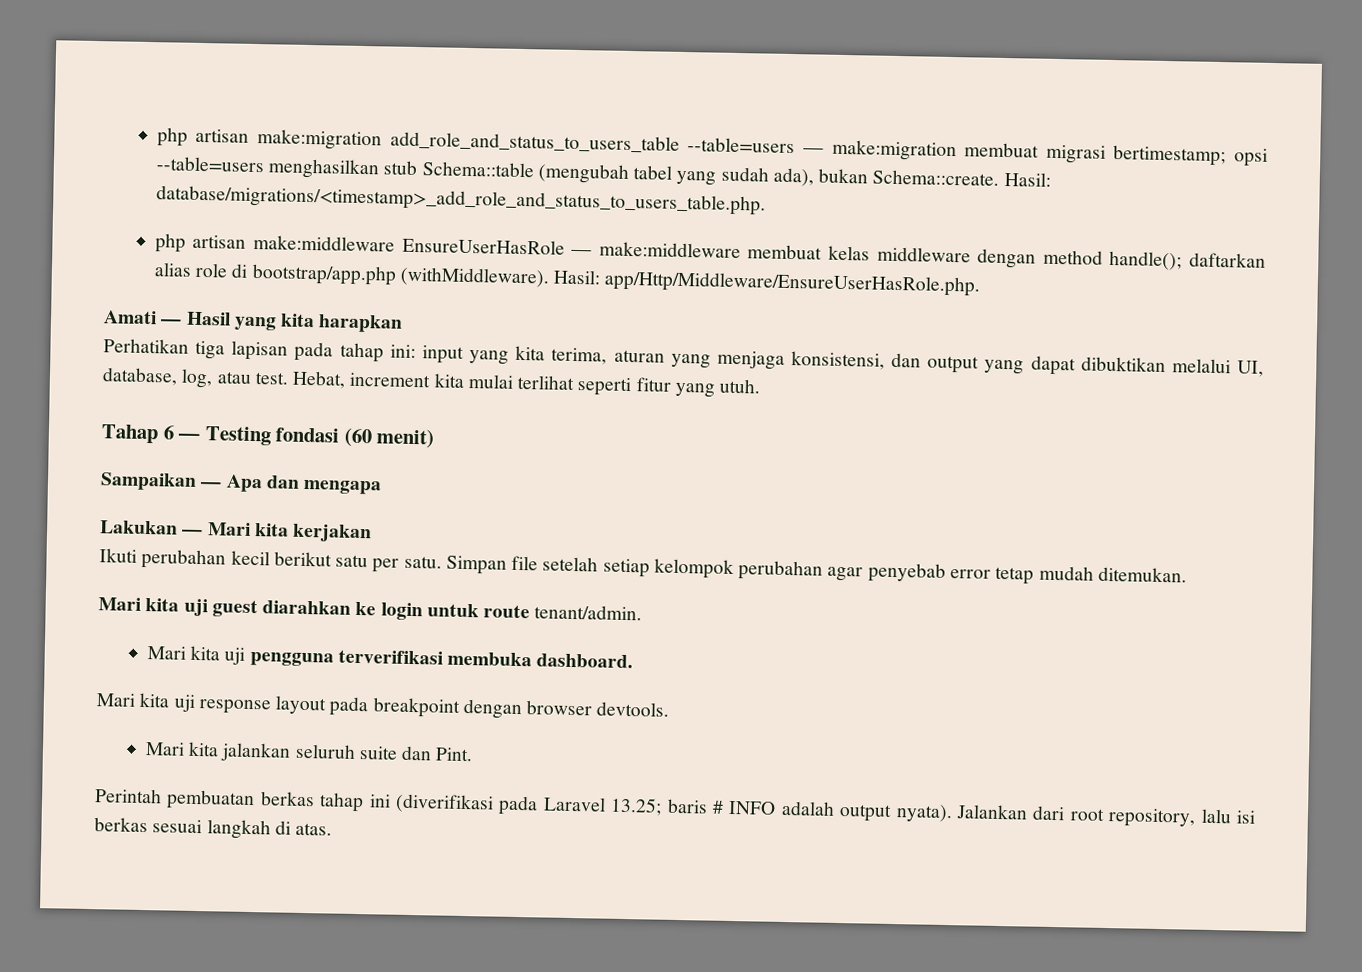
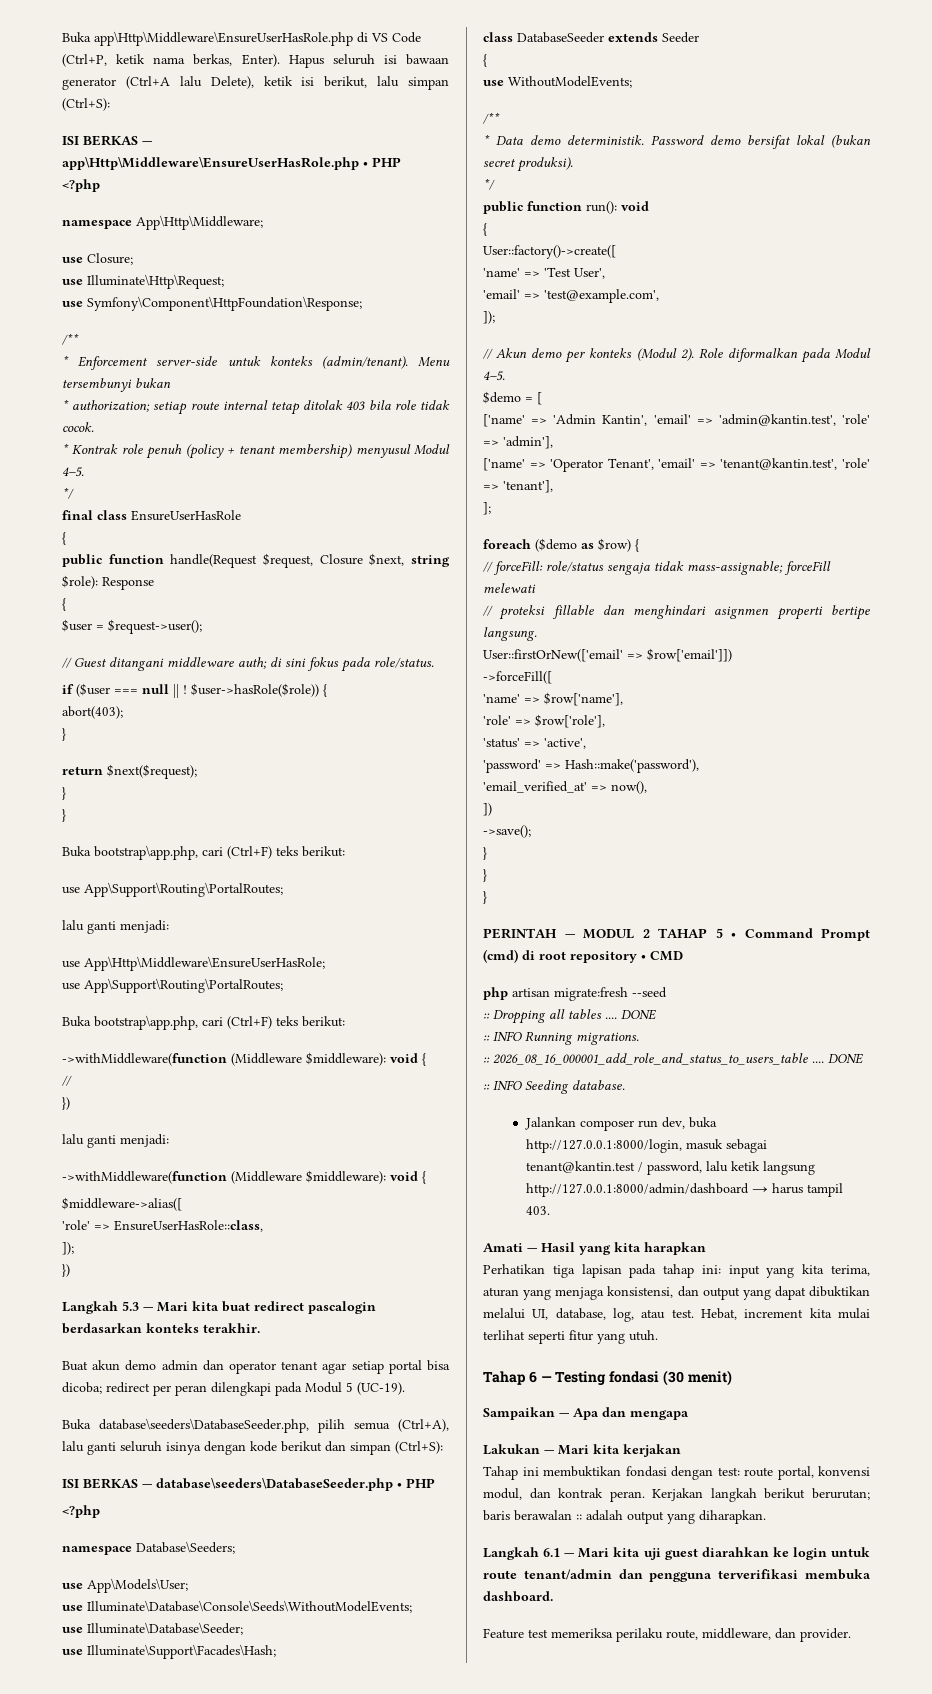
- php artisan make:migration add_role_and_status_to_users_table --table=users — make:migration membuat migrasi bertimestamp; opsi --table=users menghasilkan stub Schema::table (mengubah tabel yang sudah ada), bukan Schema::create. Hasil: database/migrations/<timestamp>_add_role_and_status_to_users_table.php.
- php artisan make:middleware EnsureUserHasRole — make:middleware membuat kelas middleware dengan method handle(); daftarkan alias role di bootstrap/app.php (withMiddleware). Hasil: app/Http/Middleware/EnsureUserHasRole.php.
+ Buka app\Http\Middleware\EnsureUserHasRole.php di VS Code (Ctrl+P, ketik nama berkas, Enter). Hapus seluruh isi bawaan generator (Ctrl+A lalu Delete), ketik isi berikut, lalu simpan (Ctrl+S):
+ ISI BERKAS — app\Http\Middleware\EnsureUserHasRole.php • PHP
+ <?php
+ namespace App\Http\Middleware;
+ use Closure;
+ use Illuminate\Http\Request;
+ use Symfony\Component\HttpFoundation\Response;
+ /**
+ * Enforcement server-side untuk konteks (admin/tenant). Menu tersembunyi bukan
+ * authorization; setiap route internal tetap ditolak 403 bila role tidak cocok.
+ * Kontrak role penuh (policy + tenant membership) menyusul Modul 4–5.
+ */
+ final class EnsureUserHasRole
+ {
+ public function handle(Request $request, Closure $next, string $role): Response
+ {
+ $user = $request->user();
+ // Guest ditangani middleware auth; di sini fokus pada role/status.
+ if ($user === null || ! $user->hasRole($role)) {
+ abort(403);
+ }
+ return $next($request);
+ }
+ }
+ Buka bootstrap\app.php, cari (Ctrl+F) teks berikut:
+ use App\Support\Routing\PortalRoutes;
+ lalu ganti menjadi:
+ use App\Http\Middleware\EnsureUserHasRole;
+ use App\Support\Routing\PortalRoutes;
+ Buka bootstrap\app.php, cari (Ctrl+F) teks berikut:
+ ->withMiddleware(function (Middleware $middleware): void {
+ //
+ })
+ lalu ganti menjadi:
+ ->withMiddleware(function (Middleware $middleware): void {
+ $middleware->alias([
+ 'role' => EnsureUserHasRole::class,
+ ]);
+ })
+ Langkah 5.3 — Mari kita buat redirect pascalogin berdasarkan konteks terakhir.
+ Buat akun demo admin dan operator tenant agar setiap portal bisa dicoba; redirect per peran dilengkapi pada Modul 5 (UC-19).
+ Buka database\seeders\DatabaseSeeder.php, pilih semua (Ctrl+A), lalu ganti seluruh isinya dengan kode berikut dan simpan (Ctrl+S):
+ ISI BERKAS — database\seeders\DatabaseSeeder.php • PHP
+ <?php
+ namespace Database\Seeders;
+ use App\Models\User;
+ use Illuminate\Database\Console\Seeds\WithoutModelEvents;
+ use Illuminate\Database\Seeder;
+ use Illuminate\Support\Facades\Hash;
+ class DatabaseSeeder extends Seeder
+ {
+ use WithoutModelEvents;
+ /**
+ * Data demo deterministik. Password demo bersifat lokal (bukan secret produksi).
+ */
+ public function run(): void
+ {
+ User::factory()->create([
+ 'name' => 'Test User',
+ 'email' => 'test@example.com',
+ ]);
+ // Akun demo per konteks (Modul 2). Role diformalkan pada Modul 4–5.
+ $demo = [
+ ['name' => 'Admin Kantin', 'email' => 'admin@kantin.test', 'role' => 'admin'],
+ ['name' => 'Operator Tenant', 'email' => 'tenant@kantin.test', 'role' => 'tenant'],
+ ];
+ foreach ($demo as $row) {
+ // forceFill: role/status sengaja tidak mass-assignable; forceFill melewati
+ // proteksi fillable dan menghindari asignmen properti bertipe langsung.
+ User::firstOrNew(['email' => $row['email']])
+ ->forceFill([
+ 'name' => $row['name'],
+ 'role' => $row['role'],
+ 'status' => 'active',
+ 'password' => Hash::make('password'),
+ 'email_verified_at' => now(),
+ ])
+ ->save();
+ }
+ }
+ }
+ PERINTAH — MODUL 2 TAHAP 5 • Command Prompt (cmd) di root repository • CMD
+ php artisan migrate:fresh --seed
+ :: Dropping all tables .... DONE
+ :: INFO Running migrations.
+ :: 2026_08_16_000001_add_role_and_status_to_users_table .... DONE
+ :: INFO Seeding database.
+ Jalankan composer run dev, buka http://127.0.0.1:8000/login, masuk sebagai tenant@kantin.test / password, lalu ketik langsung http://127.0.0.1:8000/admin/dashboard → harus tampil 403.
- Tahap 6 — Testing fondasi (60 menit)
+ Tahap 6 — Testing fondasi (30 menit)
- Ikuti perubahan kecil berikut satu per satu. Simpan file setelah setiap kelompok perubahan agar penyebab error tetap mudah ditemukan.
- Mari kita uji guest diarahkan ke login untuk route tenant/admin.
- Mari kita uji pengguna terverifikasi membuka dashboard.
+ Tahap ini membuktikan fondasi dengan test: route portal, konvensi modul, dan kontrak peran. Kerjakan langkah berikut berurutan; baris berawalan :: adalah output yang diharapkan.
+ Langkah 6.1 — Mari kita uji guest diarahkan ke login untuk route tenant/admin dan pengguna terverifikasi membuka dashboard.
- Mari kita uji response layout pada breakpoint dengan browser devtools.
- Mari kita jalankan seluruh suite dan Pint.
- Perintah pembuatan berkas tahap ini (diverifikasi pada Laravel 13.25; baris # INFO adalah output nyata). Jalankan dari root repository, lalu isi berkas sesuai langkah di atas.
+ Feature test memeriksa perilaku route, middleware, dan provider.

